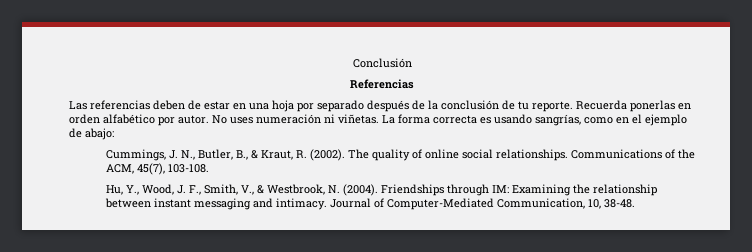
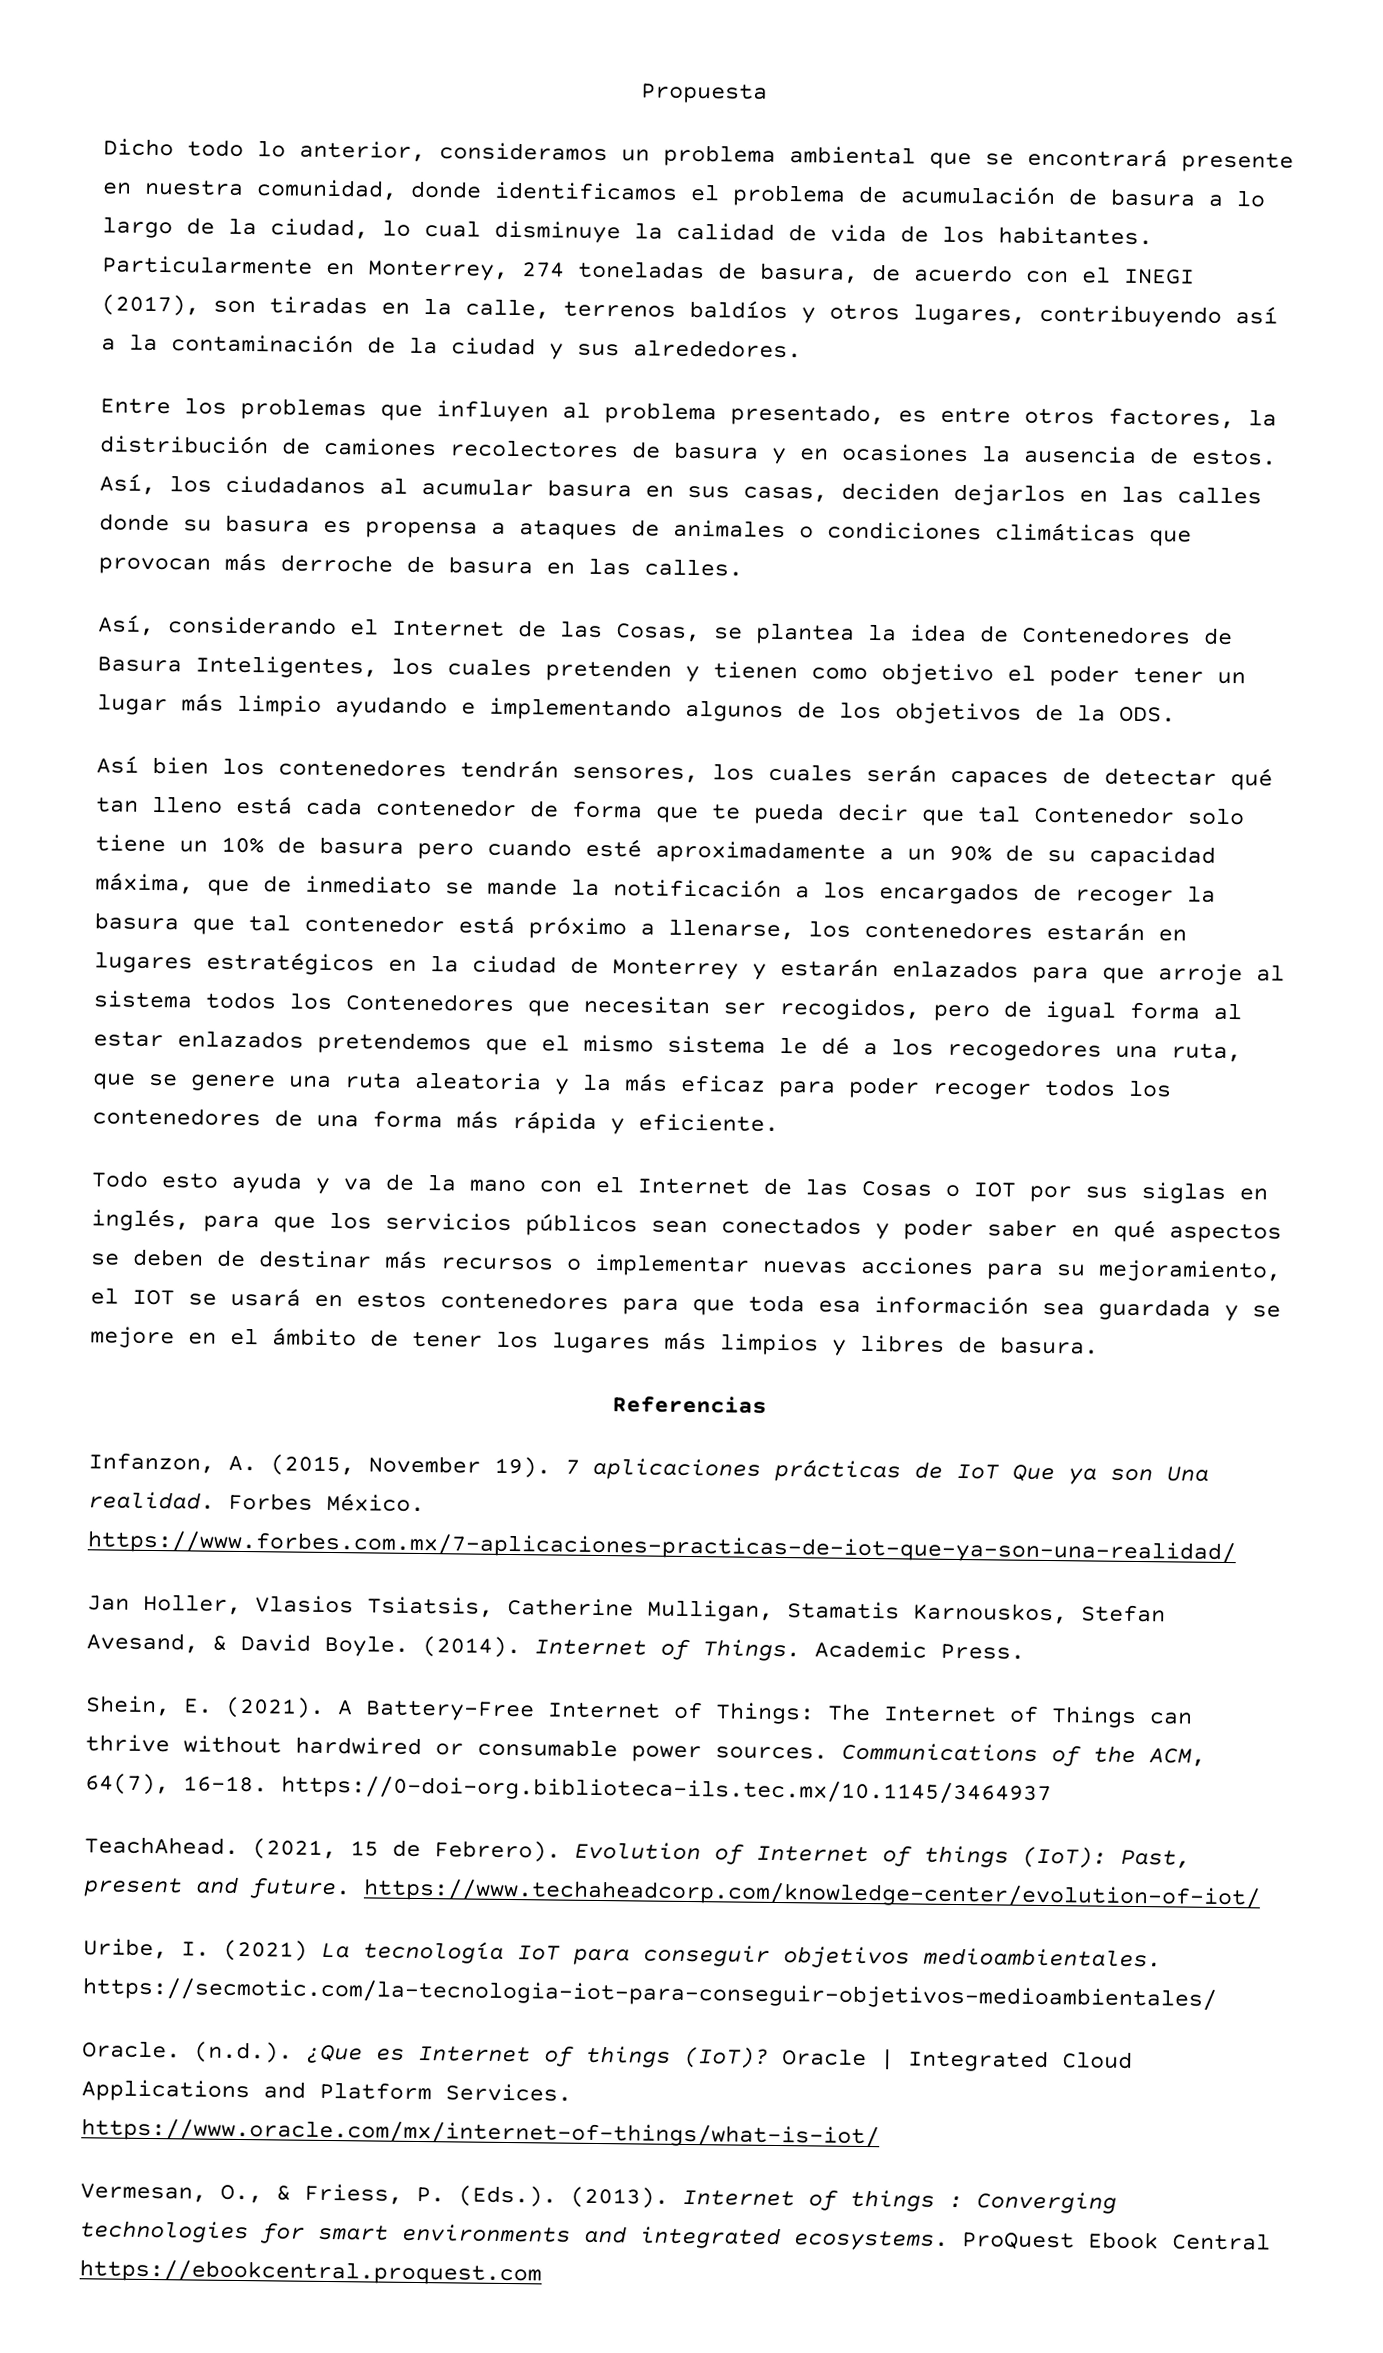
- Conclusión
+ Propuesta
+ Dicho todo lo anterior, consideramos un problema ambiental que se encontrará presente en nuestra comunidad, donde identificamos el problema de acumulación de basura a lo largo de la ciudad, lo cual disminuye la calidad de vida de los habitantes. Particularmente en Monterrey, 274 toneladas de basura, de acuerdo con el INEGI (2017), son tiradas en la calle, terrenos baldíos y otros lugares, contribuyendo así a la contaminación de la ciudad y sus alrededores.
+ Entre los problemas que influyen al problema presentado, es entre otros factores, la distribución de camiones recolectores de basura y en ocasiones la ausencia de estos. Así, los ciudadanos al acumular basura en sus casas, deciden dejarlos en las calles donde su basura es propensa a ataques de animales o condiciones climáticas que provocan más derroche de basura en las calles.
+ Así, considerando el Internet de las Cosas, se plantea la idea de Contenedores de Basura Inteligentes, los cuales pretenden y tienen como objetivo el poder tener un lugar más limpio ayudando e implementando algunos de los objetivos de la ODS.
+ Así bien los contenedores tendrán sensores, los cuales serán capaces de detectar qué tan lleno está cada contenedor de forma que te pueda decir que tal Contenedor solo tiene un 10% de basura pero cuando esté aproximadamente a un 90% de su capacidad máxima, que de inmediato se mande la notificación a los encargados de recoger la basura que tal contenedor está próximo a llenarse, los contenedores estarán en lugares estratégicos en la ciudad de Monterrey y estarán enlazados para que arroje al sistema todos los Contenedores que necesitan ser recogidos, pero de igual forma al estar enlazados pretendemos que el mismo sistema le dé a los recogedores una ruta, que se genere una ruta aleatoria y la más eficaz para poder recoger todos los contenedores de una forma más rápida y eficiente.
+ Todo esto ayuda y va de la mano con el Internet de las Cosas o IOT por sus siglas en inglés, para que los servicios públicos sean conectados y poder saber en qué aspectos se deben de destinar más recursos o implementar nuevas acciones para su mejoramiento, el IOT se usará en estos contenedores para que toda esa información sea guardada y se mejore en el ámbito de tener los lugares más limpios y libres de basura.
  Referencias
- Las referencias deben de estar en una hoja por separado después de la conclusión de tu reporte. Recuerda ponerlas en orden alfabético por autor. No uses numeración ni viñetas. La forma correcta es usando sangrías, como en el ejemplo de abajo:
- Cummings, J. N., Butler, B., & Kraut, R. (2002). The quality of online social relationships. Communications of the ACM, 45(7), 103-108.
- Hu, Y., Wood, J. F., Smith, V., & Westbrook, N. (2004). Friendships through IM: Examining the relationship between instant messaging and intimacy. Journal of Computer-Mediated Communication, 10, 38-48.
+ Infanzon, A. (2015, November 19). 7 aplicaciones prácticas de IoT Que ya son Una realidad. Forbes México. https://www.forbes.com.mx/7-aplicaciones-practicas-de-iot-que-ya-son-una-realidad/
+ Jan Holler, Vlasios Tsiatsis, Catherine Mulligan, Stamatis Karnouskos, Stefan Avesand, & David Boyle. (2014). Internet of Things. Academic Press.
+ Shein, E. (2021). A Battery-Free Internet of Things: The Internet of Things can thrive without hardwired or consumable power sources. Communications of the ACM, 64(7), 16–18. https://0-doi-org.biblioteca-ils.tec.mx/10.1145/3464937
+ TeachAhead. (2021, 15 de Febrero). Evolution of Internet of things (IoT): Past, present and future. https://www.techaheadcorp.com/knowledge-center/evolution-of-iot/
+ Uribe, I. (2021) La tecnología IoT para conseguir objetivos medioambientales. https://secmotic.com/la-tecnologia-iot-para-conseguir-objetivos-medioambientales/
+ Oracle. (n.d.). ¿Que es Internet of things (IoT)? Oracle | Integrated Cloud Applications and Platform Services. https://www.oracle.com/mx/internet-of-things/what-is-iot/
+ Vermesan, O., & Friess, P. (Eds.). (2013). Internet of things : Converging technologies for smart environments and integrated ecosystems. ProQuest Ebook Central https://ebookcentral.proquest.com

